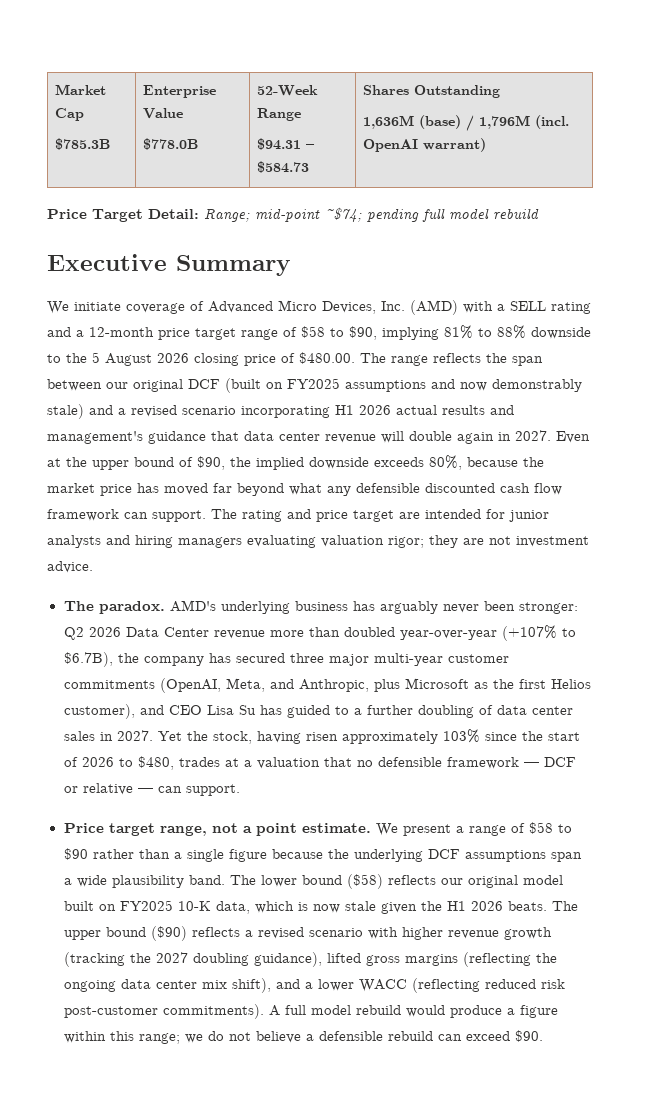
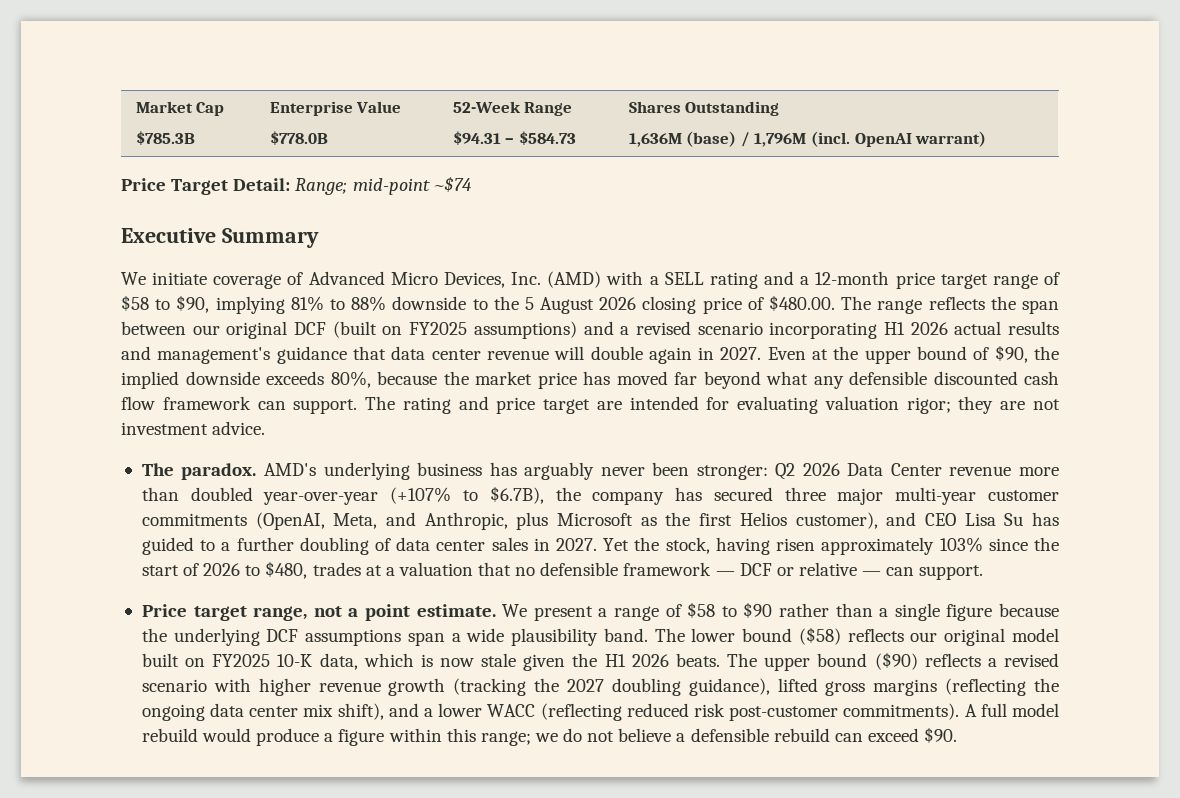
- Price Target Detail: Range; mid-point ~$74; pending full model rebuild
+ Price Target Detail: Range; mid-point ~$74
- We initiate coverage of Advanced Micro Devices, Inc. (AMD) with a SELL rating and a 12-month price target range of $58 to $90, implying 81% to 88% downside to the 5 August 2026 closing price of $480.00. The range reflects the span between our original DCF (built on FY2025 assumptions and now demonstrably stale) and a revised scenario incorporating H1 2026 actual results and management's guidance that data center revenue will double again in 2027.
+ We initiate coverage of Advanced Micro Devices, Inc. (AMD) with a SELL rating and a 12-month price target range of $58 to $90, implying 81% to 88% downside to the 5 August 2026 closing price of $480.00. The range reflects the span between our original DCF (built on FY2025 assumptions) and a revised scenario incorporating H1 2026 actual results and management's guidance that data center revenue will double again in 2027.
- The rating and price target are intended for junior analysts and hiring managers evaluating valuation rigor; they are not investment advice.
+ The rating and price target are intended for evaluating valuation rigor; they are not investment advice.

